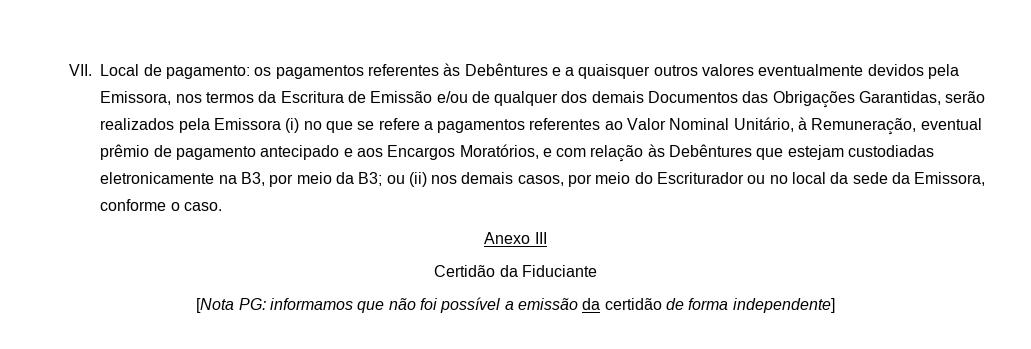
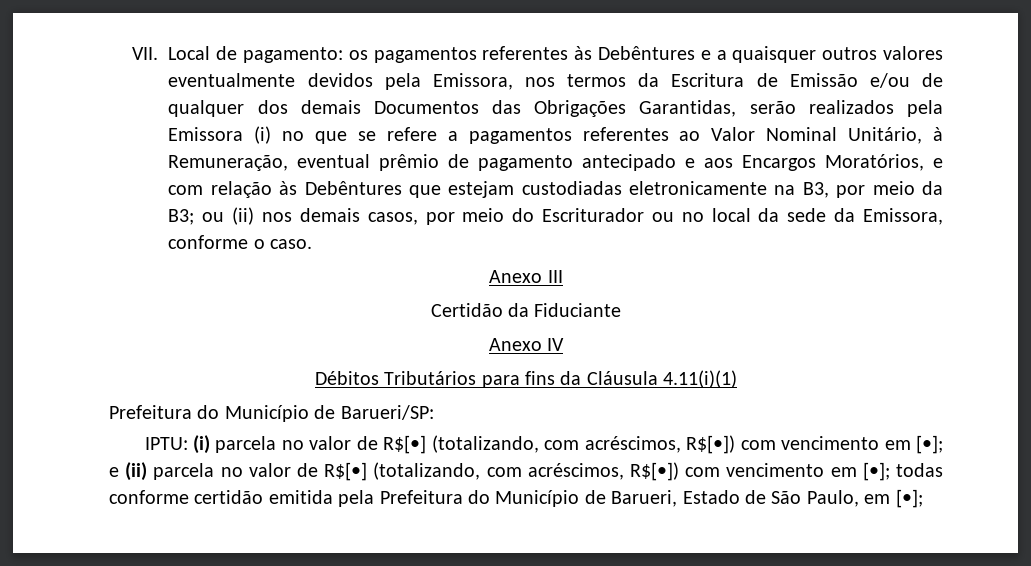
- [Nota PG: informamos que não foi possível a emissão da certidão de forma independente]
+ Anexo IV
+ Débitos Tributários para fins da Cláusula 4.11(i)(1)
+ Prefeitura do Município de Barueri/SP:
+ IPTU: (i) parcela no valor de R$[•] (totalizando, com acréscimos, R$[•]) com vencimento em [•]; e (ii) parcela no valor de R$[•] (totalizando, com acréscimos, R$[•]) com vencimento em [•]; todas conforme certidão emitida pela Prefeitura do Município de Barueri, Estado de São Paulo, em [•];

